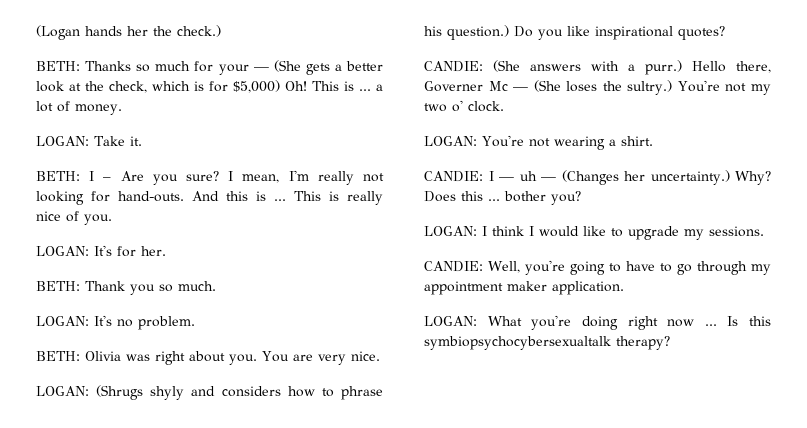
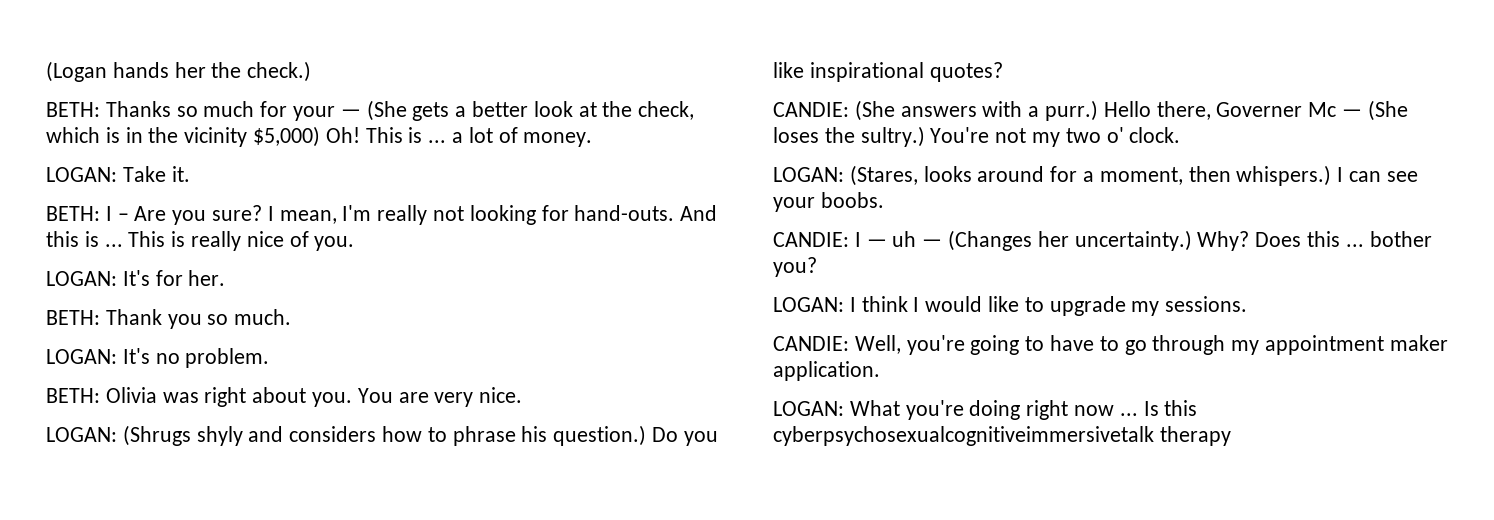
- BETH: Thanks so much for your — (She gets a better look at the check, which is for $5,000) Oh!
+ BETH: Thanks so much for your — (She gets a better look at the check, which is in the vicinity $5,000) Oh!
- LOGAN: You're not wearing a shirt.
+ LOGAN: (Stares, looks around for a moment, then whispers.) I can see your boobs.
- Is this symbiopsychocybersexualtalk therapy?
+ Is this cyberpsychosexualcognitiveimmersivetalk therapy

